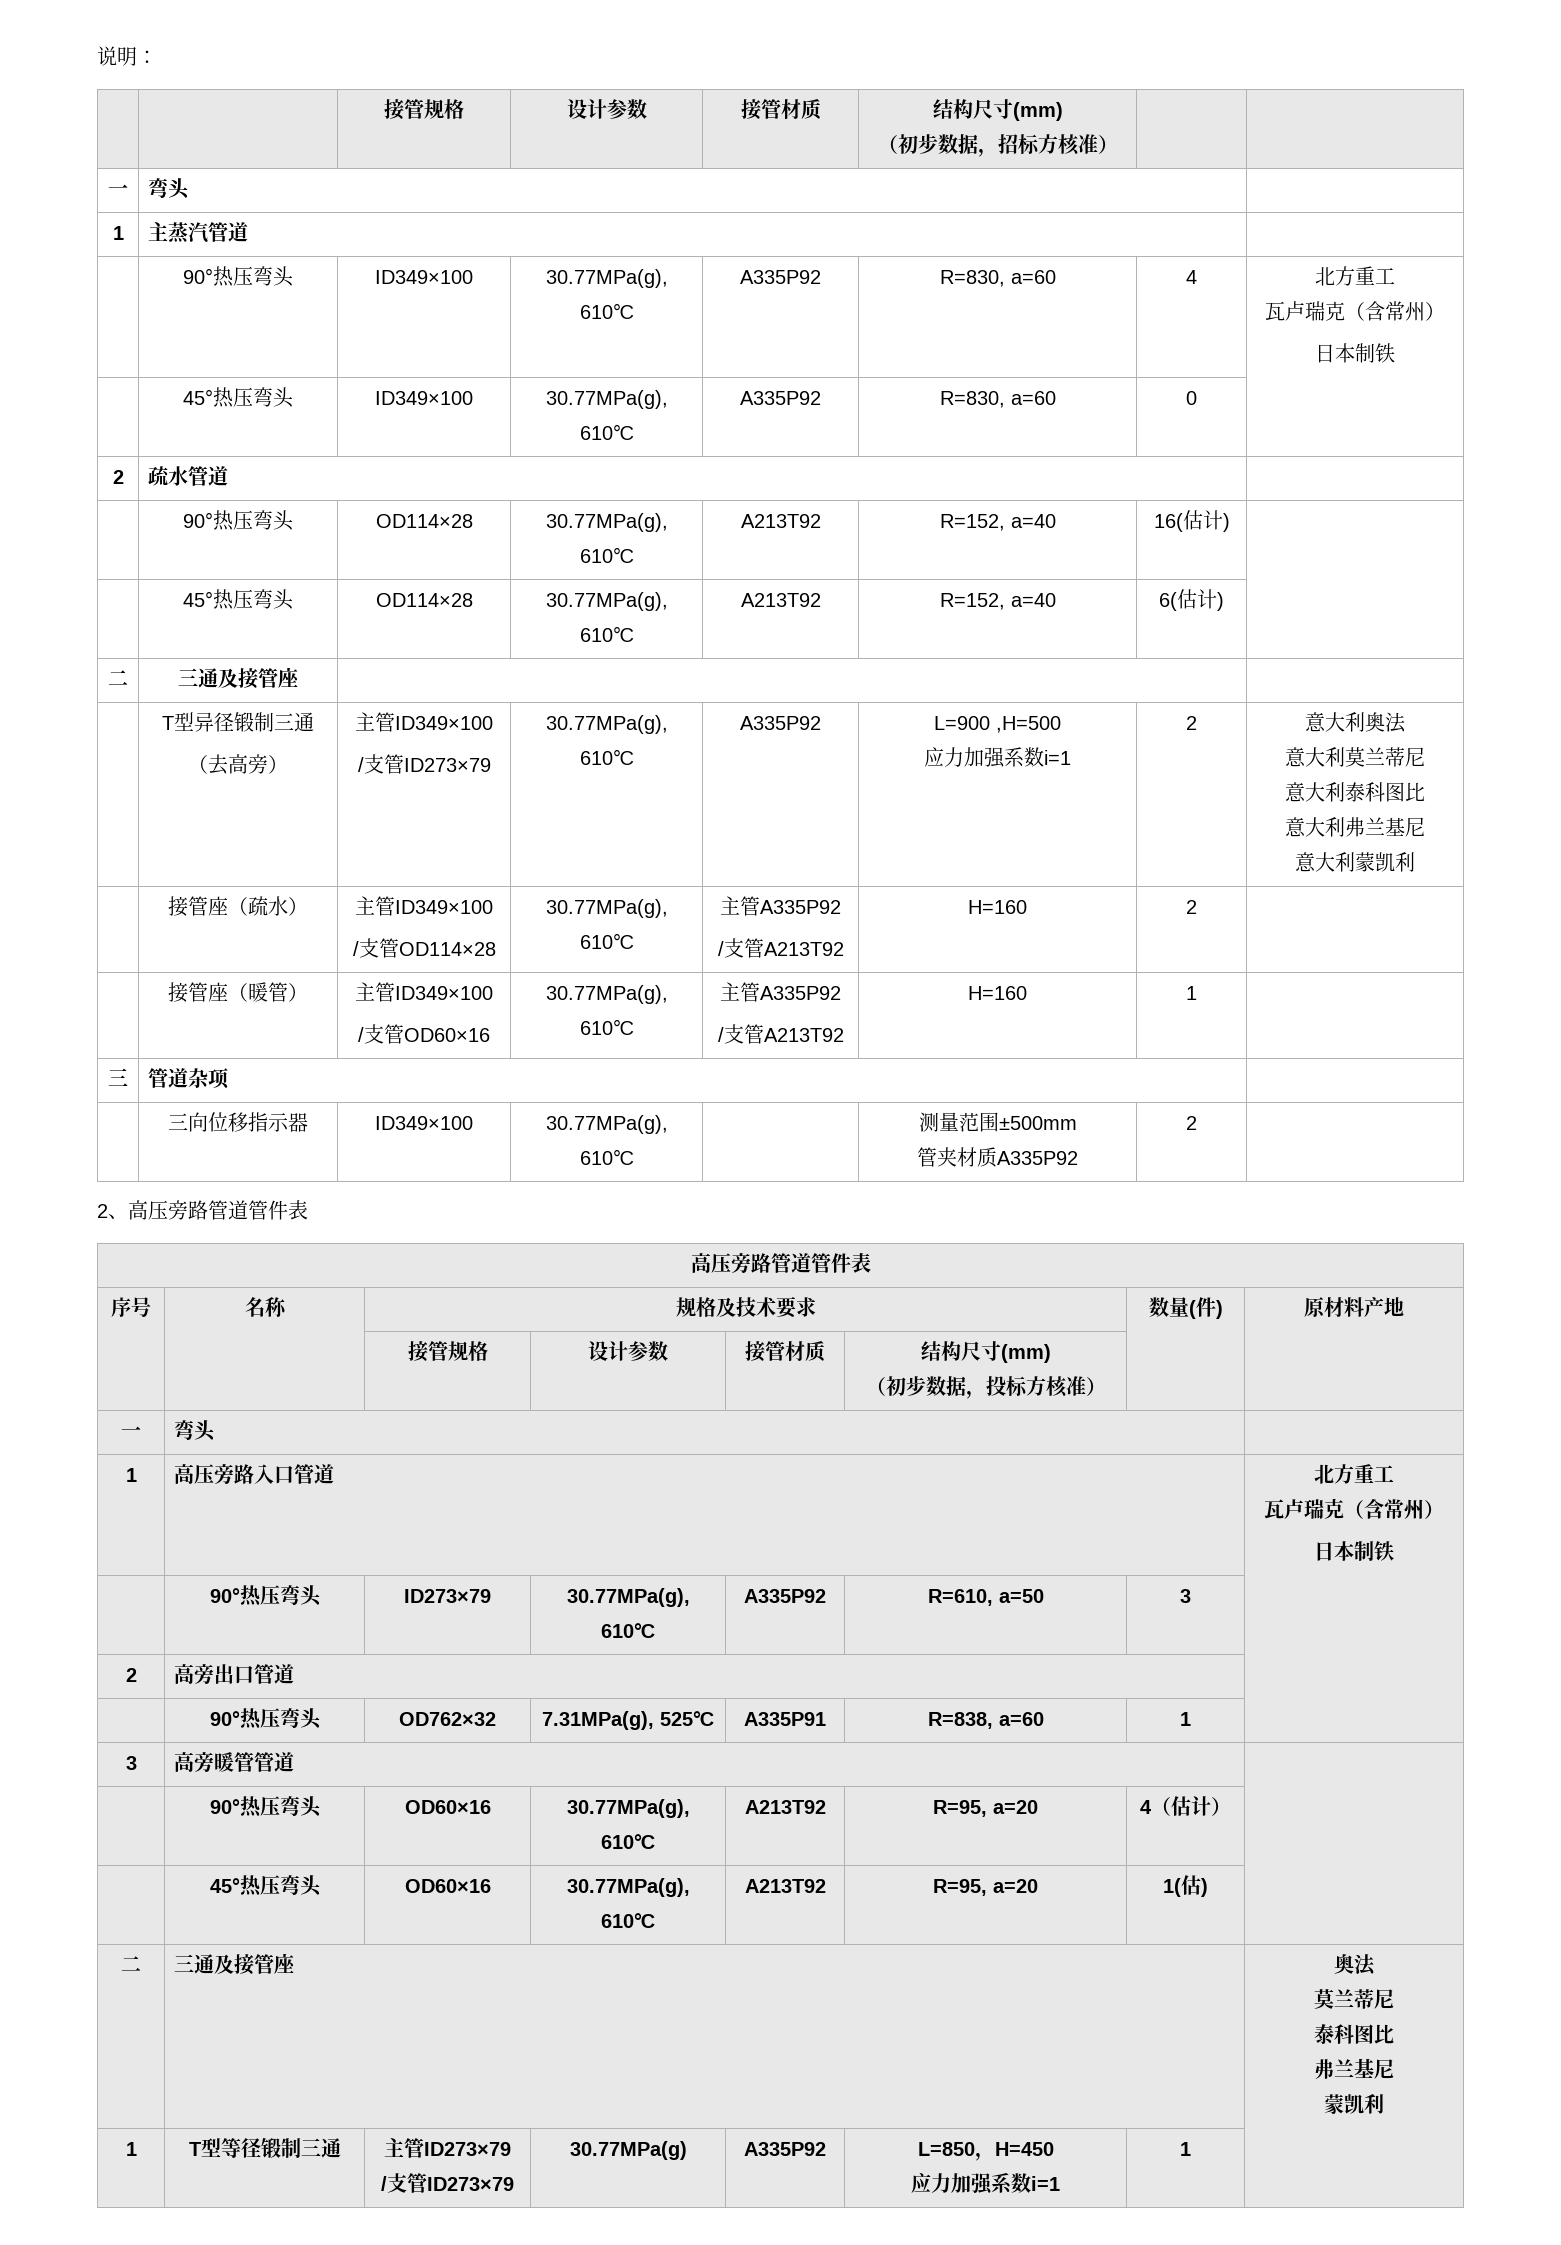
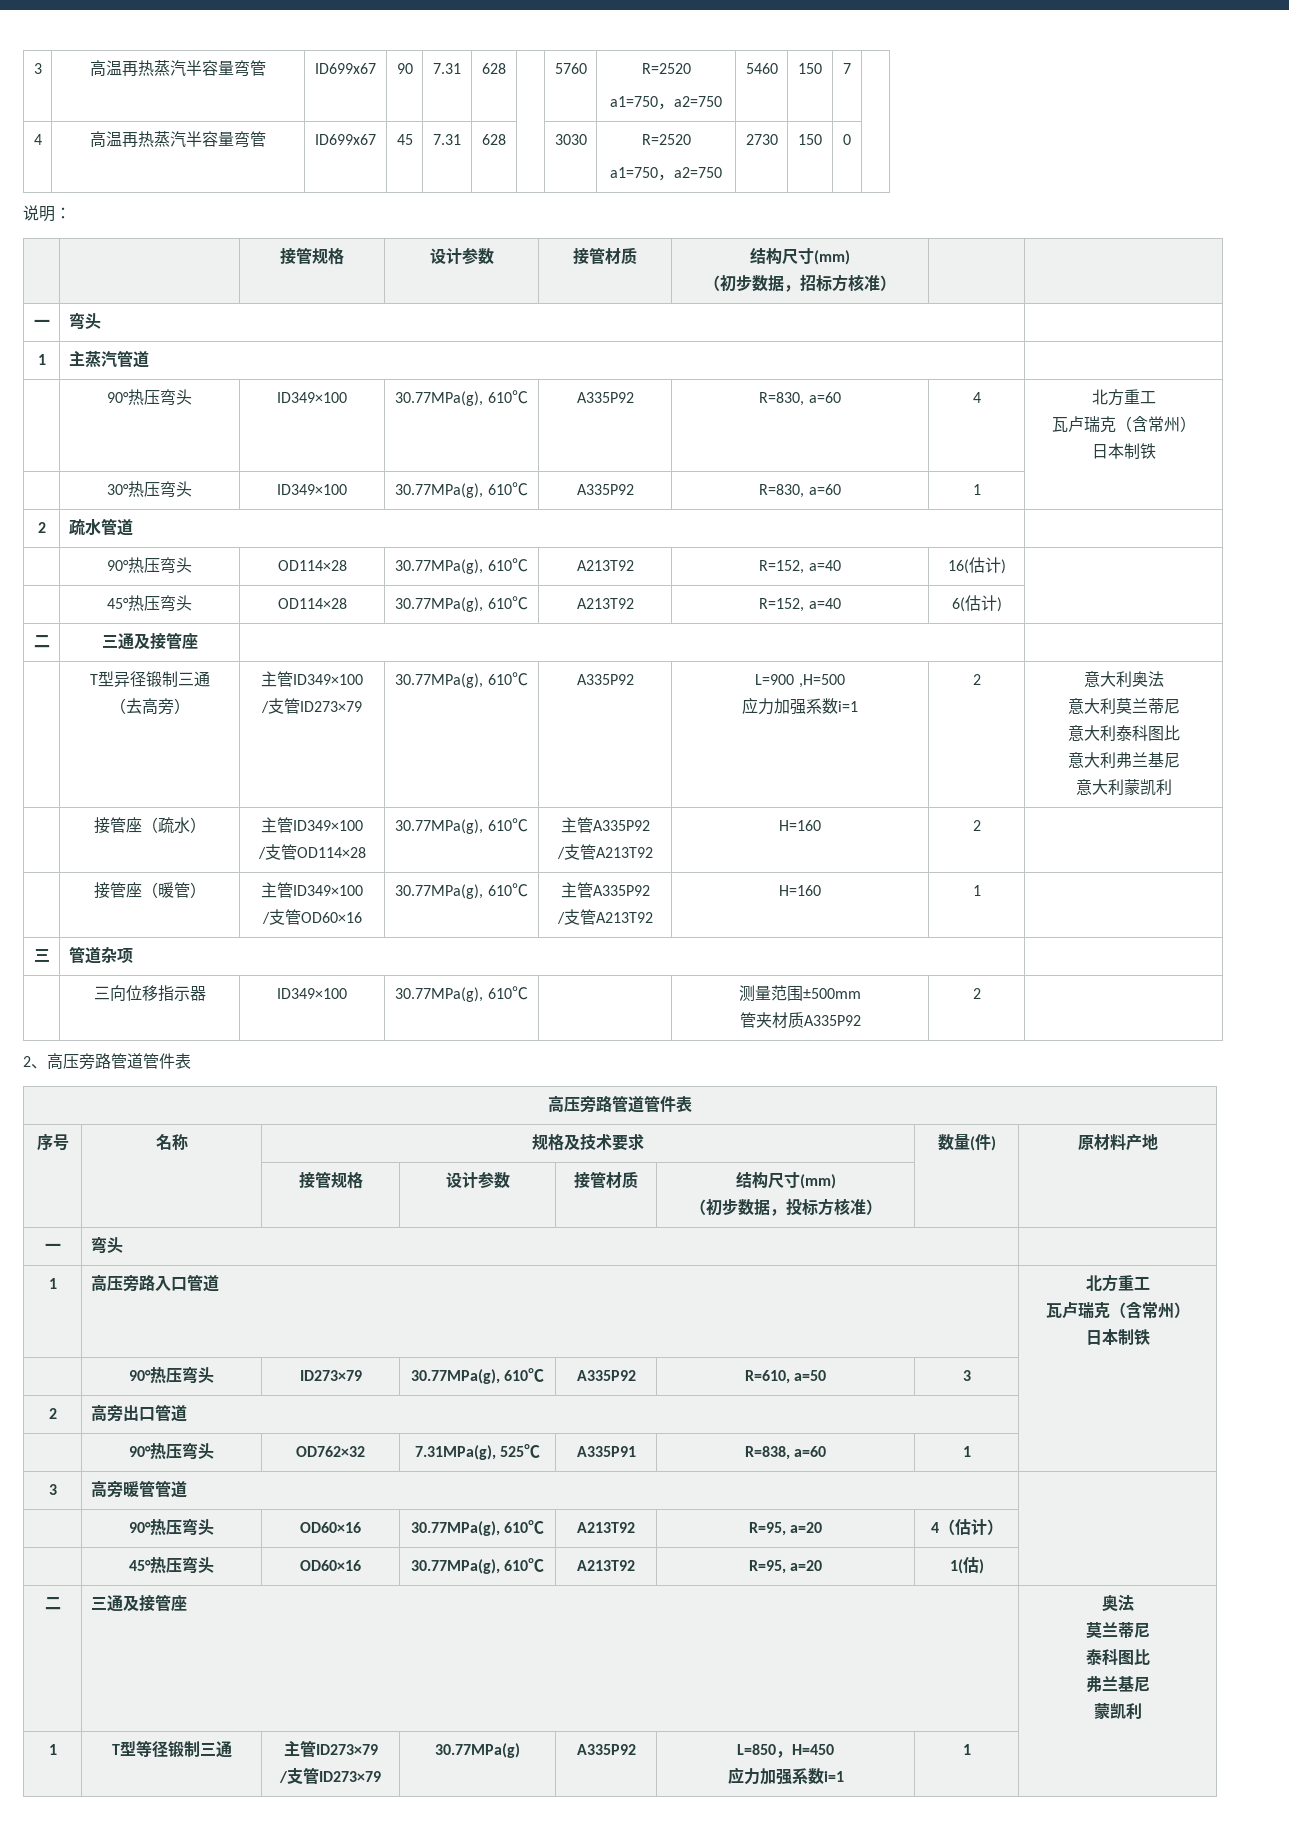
+ 3 | 高温再热蒸汽半容量弯管 | ID699x67 | 90 | 7.31 | 628 | | 5760 | R=2520
+ a1=750，a2=750 | 5460 | 150 | 7 |
+ 4 | 高温再热蒸汽半容量弯管 | ID699x67 | 45 | 7.31 | 628 | | 3030 | R=2520
+ a1=750，a2=750 | 2730 | 150 | 0 |
- | 45°热压弯头 | ID349×100 | 30.77MPa(g), 610℃ | A335P92 | R=830, a=60 | 0 |
+ | 30°热压弯头 | ID349×100 | 30.77MPa(g), 610℃ | A335P92 | R=830, a=60 | 1 |

